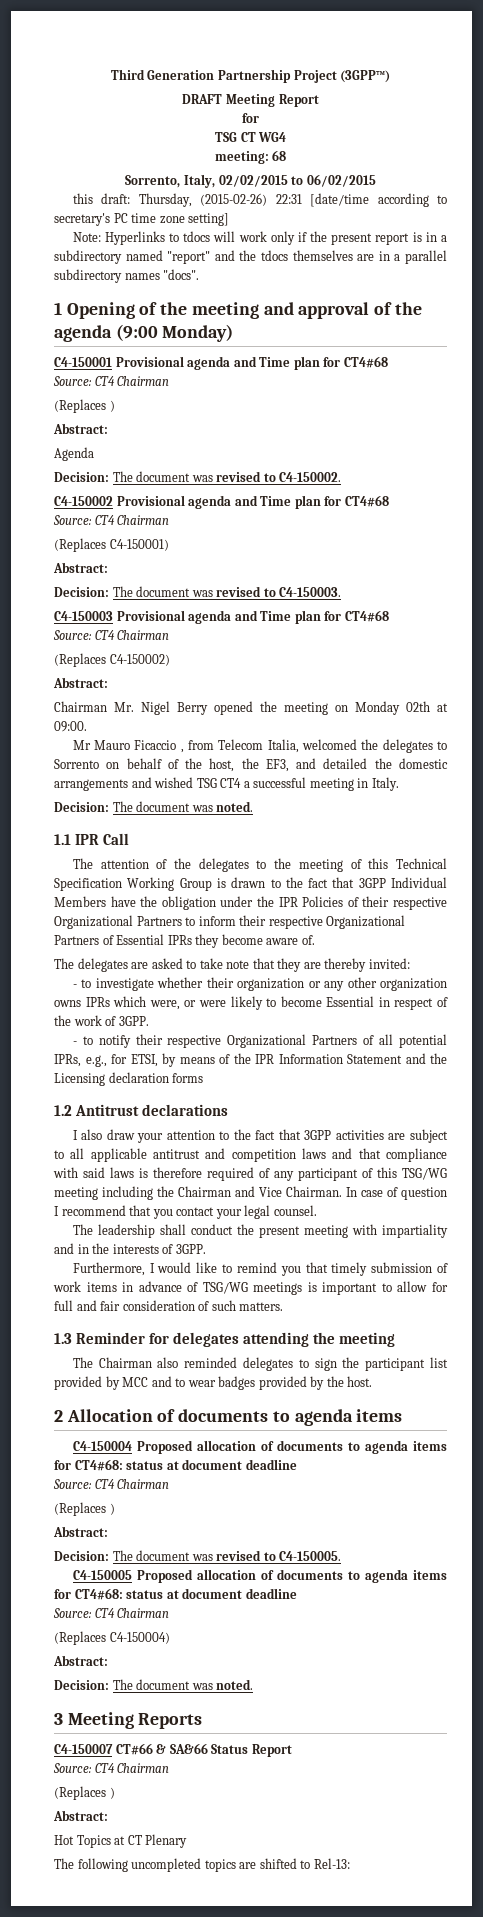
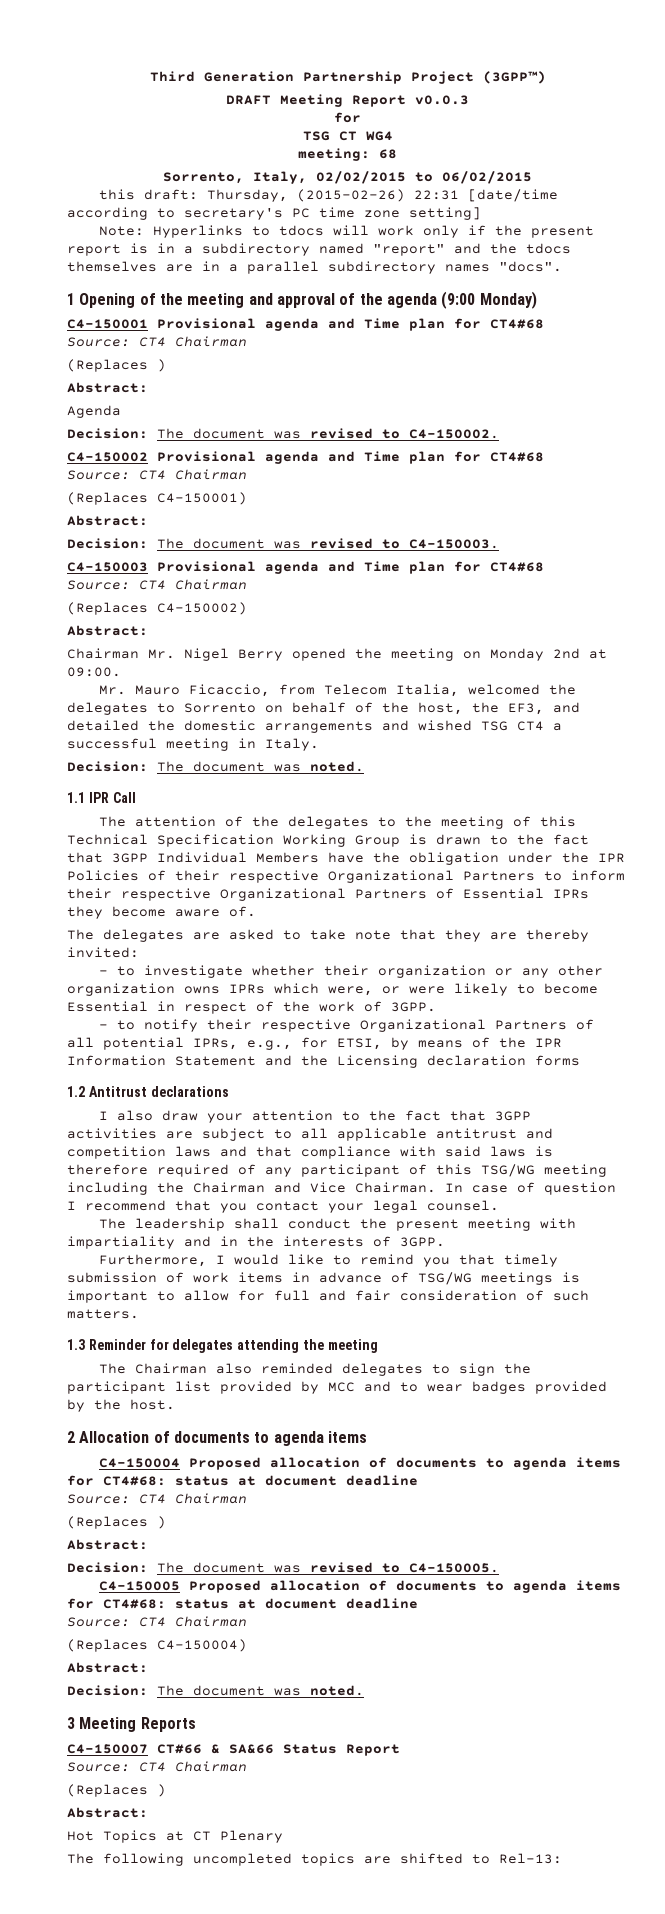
- DRAFT Meeting Report
+ DRAFT Meeting Report v0.0.3
- Chairman Mr. Nigel Berry opened the meeting on Monday 02th at 09:00.
+ Chairman Mr. Nigel Berry opened the meeting on Monday 2nd at 09:00.
- Mr Mauro Ficaccio , from Telecom Italia, welcomed the delegates to Sorrento on behalf of the host, the EF3, and detailed the domestic arrangements and wished TSG CT4 a successful meeting in Italy.
+ Mr. Mauro Ficaccio, from Telecom Italia, welcomed the delegates to Sorrento on behalf of the host, the EF3, and detailed the domestic arrangements and wished TSG CT4 a successful meeting in Italy.

